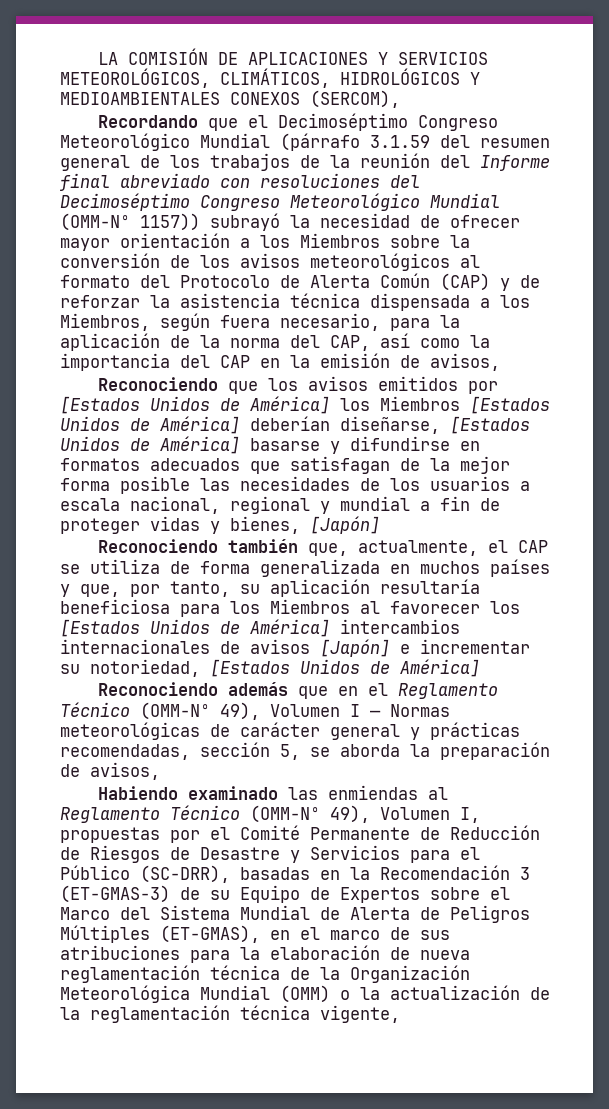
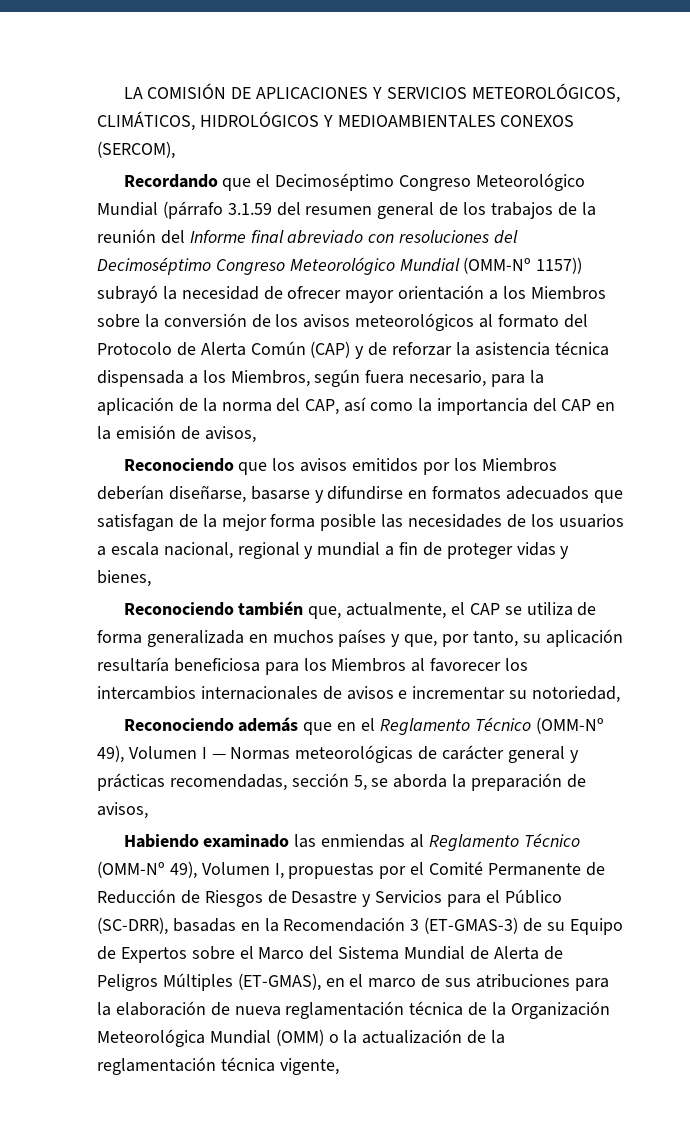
- Reconociendo que los avisos emitidos por [Estados Unidos de América] los Miembros [Estados Unidos de América] deberían diseñarse, [Estados Unidos de América] basarse y difundirse en formatos adecuados que satisfagan de la mejor forma posible las necesidades de los usuarios a escala nacional, regional y mundial a fin de proteger vidas y bienes, [Japón]
+ Reconociendo que los avisos emitidos por los Miembros deberían diseñarse, basarse y difundirse en formatos adecuados que satisfagan de la mejor forma posible las necesidades de los usuarios a escala nacional, regional y mundial a fin de proteger vidas y bienes,
- Reconociendo también que, actualmente, el CAP se utiliza de forma generalizada en muchos países y que, por tanto, su aplicación resultaría beneficiosa para los Miembros al favorecer los [Estados Unidos de América] intercambios internacionales de avisos [Japón] e incrementar su notoriedad, [Estados Unidos de América]
+ Reconociendo también que, actualmente, el CAP se utiliza de forma generalizada en muchos países y que, por tanto, su aplicación resultaría beneficiosa para los Miembros al favorecer los intercambios internacionales de avisos e incrementar su notoriedad,

